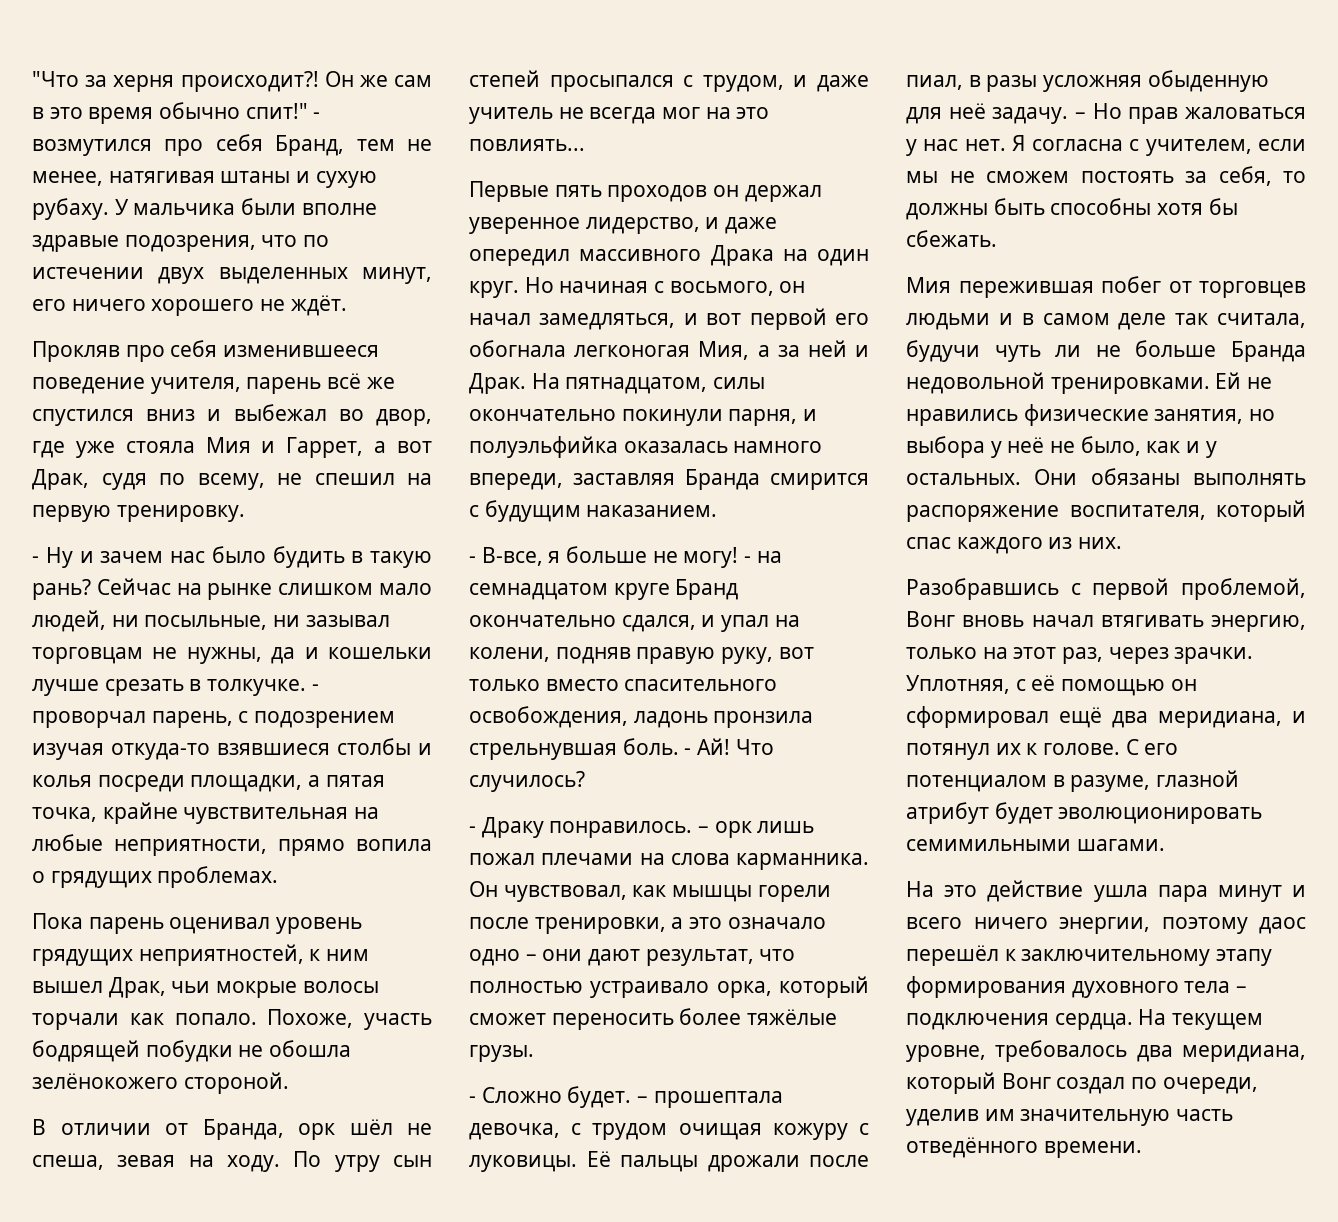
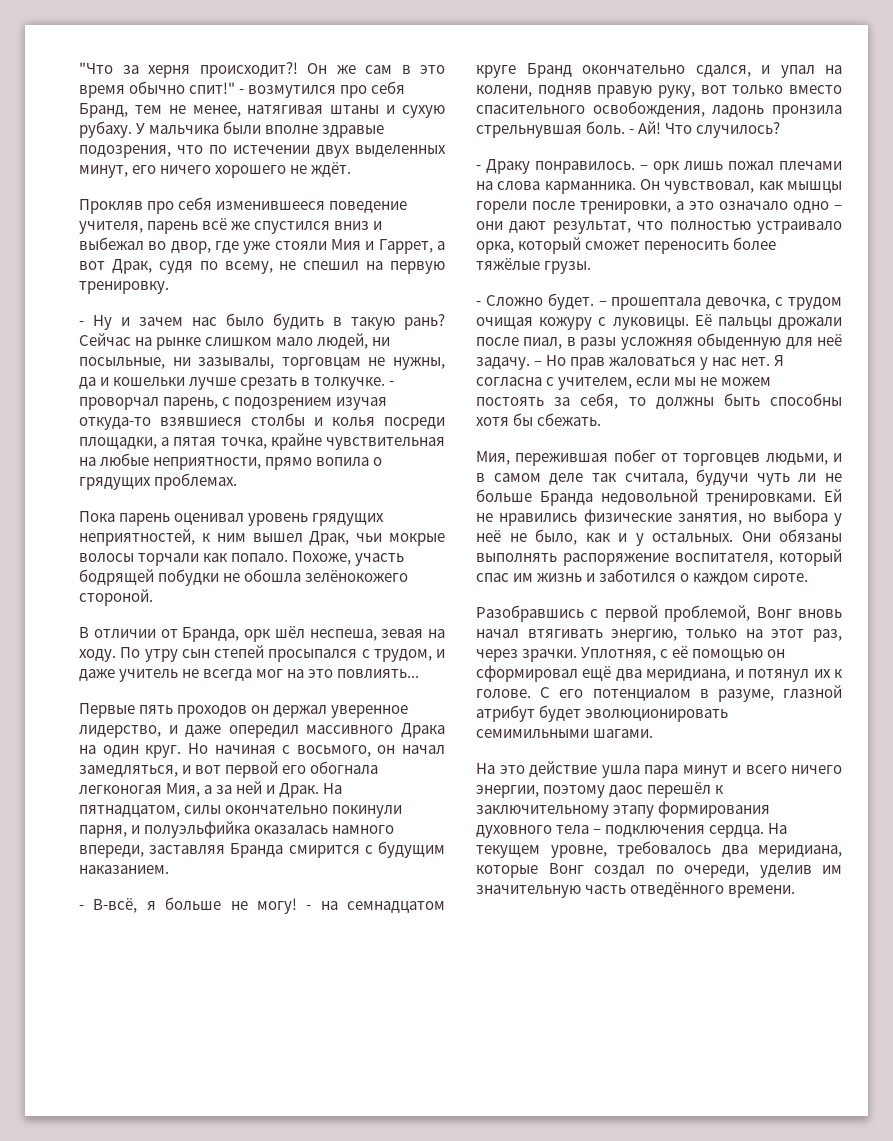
- Прокляв про себя изменившееся поведение учителя, парень всё же спустился вниз и выбежал во двор, где уже стояла Мия и Гаррет, а вот Драк, судя по всему, не спешил на первую тренировку.
+ Прокляв про себя изменившееся поведение учителя, парень всё же спустился вниз и выбежал во двор, где уже стояли Мия и Гаррет, а вот Драк, судя по всему, не спешил на первую тренировку.
- Сейчас на рынке слишком мало людей, ни посыльные, ни зазывал торговцам не нужны, да и кошельки лучше срезать в толкучке.
+ Сейчас на рынке слишком мало людей, ни посыльные, ни зазывалы, торговцам не нужны, да и кошельки лучше срезать в толкучке.
- В отличии от Бранда, орк шёл не спеша, зевая на ходу.
+ В отличии от Бранда, орк шёл неспеша, зевая на ходу.
- - В-все, я больше не могу!
+ - В-всё, я больше не могу!
- Я согласна с учителем, если мы не сможем постоять за себя, то должны быть способны хотя бы сбежать.
+ Я согласна с учителем, если мы не можем постоять за себя, то должны быть способны хотя бы сбежать.
- Мия пережившая побег от торговцев людьми и в самом деле так считала, будучи чуть ли не больше Бранда недовольной тренировками.
+ Мия, пережившая побег от торговцев людьми, и в самом деле так считала, будучи чуть ли не больше Бранда недовольной тренировками.
- Они обязаны выполнять распоряжение воспитателя, который спас каждого из них.
+ Они обязаны выполнять распоряжение воспитателя, который спас им жизнь и заботился о каждом сироте.
- На текущем уровне, требовалось два меридиана, который Вонг создал по очереди, уделив им значительную часть отведённого времени.
+ На текущем уровне, требовалось два меридиана, которые Вонг создал по очереди, уделив им значительную часть отведённого времени.

